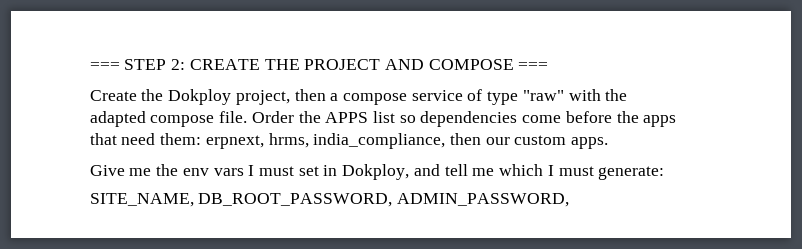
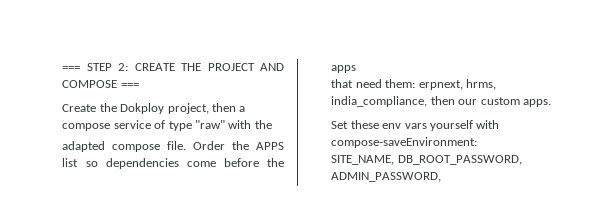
- Give me the env vars I must set in Dokploy, and tell me which I must generate:
+ Set these env vars yourself with compose-saveEnvironment:

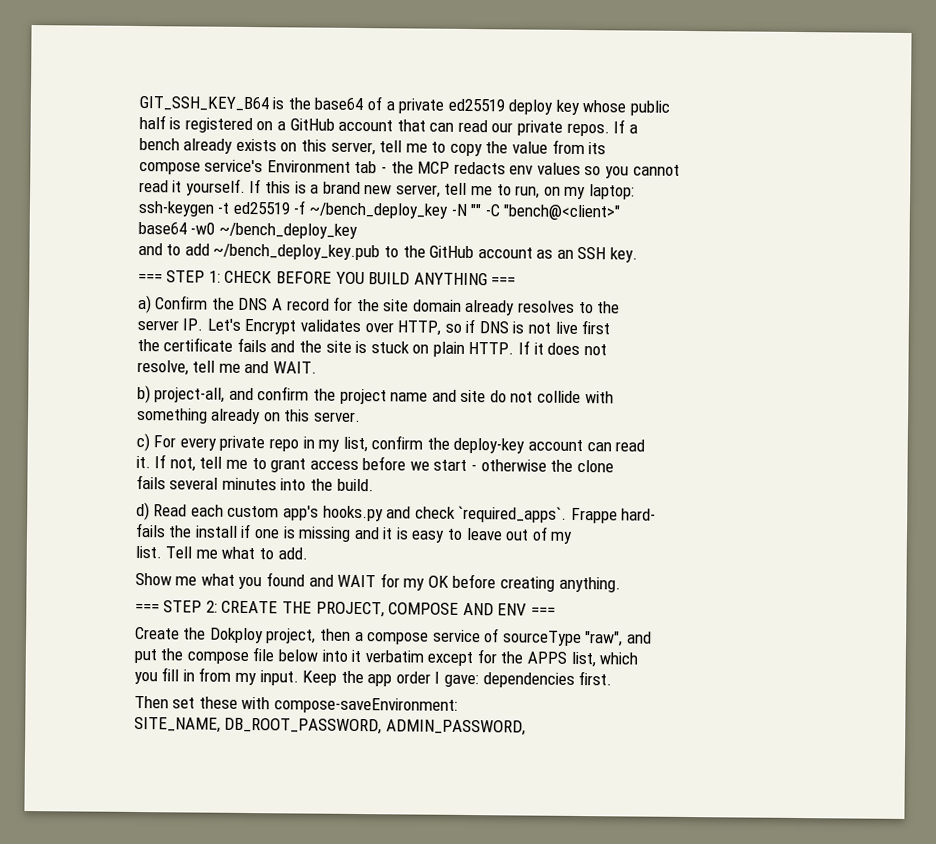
+ GIT_SSH_KEY_B64 is the base64 of a private ed25519 deploy key whose public
+ half is registered on a GitHub account that can read our private repos. If a
+ bench already exists on this server, tell me to copy the value from its
+ compose service's Environment tab - the MCP redacts env values so you cannot
+ read it yourself. If this is a brand new server, tell me to run, on my laptop:
+ ssh-keygen -t ed25519 -f ~/bench_deploy_key -N "" -C "bench@<client>"
+ base64 -w0 ~/bench_deploy_key
+ and to add ~/bench_deploy_key.pub to the GitHub account as an SSH key.
+ === STEP 1: CHECK BEFORE YOU BUILD ANYTHING ===
+ a) Confirm the DNS A record for the site domain already resolves to the
+ server IP. Let's Encrypt validates over HTTP, so if DNS is not live first
+ the certificate fails and the site is stuck on plain HTTP. If it does not
+ resolve, tell me and WAIT.
+ b) project-all, and confirm the project name and site do not collide with
+ something already on this server.
+ c) For every private repo in my list, confirm the deploy-key account can read
+ it. If not, tell me to grant access before we start - otherwise the clone
+ fails several minutes into the build.
+ d) Read each custom app's hooks.py and check `required_apps`. Frappe hard-
+ fails the install if one is missing and it is easy to leave out of my
+ list. Tell me what to add.
+ Show me what you found and WAIT for my OK before creating anything.
- === STEP 2: CREATE THE PROJECT AND COMPOSE ===
+ === STEP 2: CREATE THE PROJECT, COMPOSE AND ENV ===
- Create the Dokploy project, then a compose service of type "raw" with the
- adapted compose file. Order the APPS list so dependencies come before the apps
- that need them: erpnext, hrms, india_compliance, then our custom apps.
- Set these env vars yourself with compose-saveEnvironment:
+ Create the Dokploy project, then a compose service of sourceType "raw", and
+ put the compose file below into it verbatim except for the APPS list, which
+ you fill in from my input. Keep the app order I gave: dependencies first.
+ Then set these with compose-saveEnvironment:

